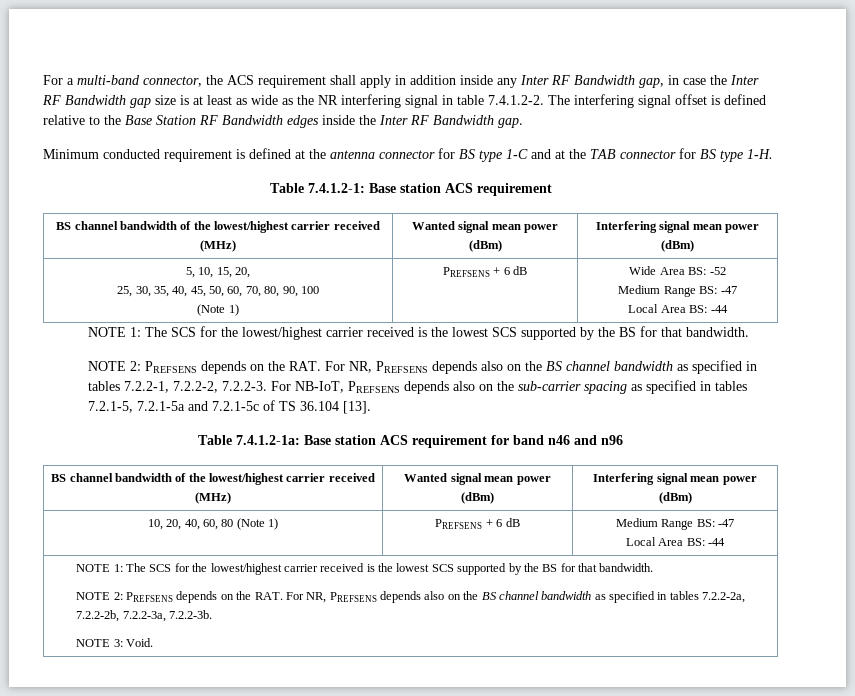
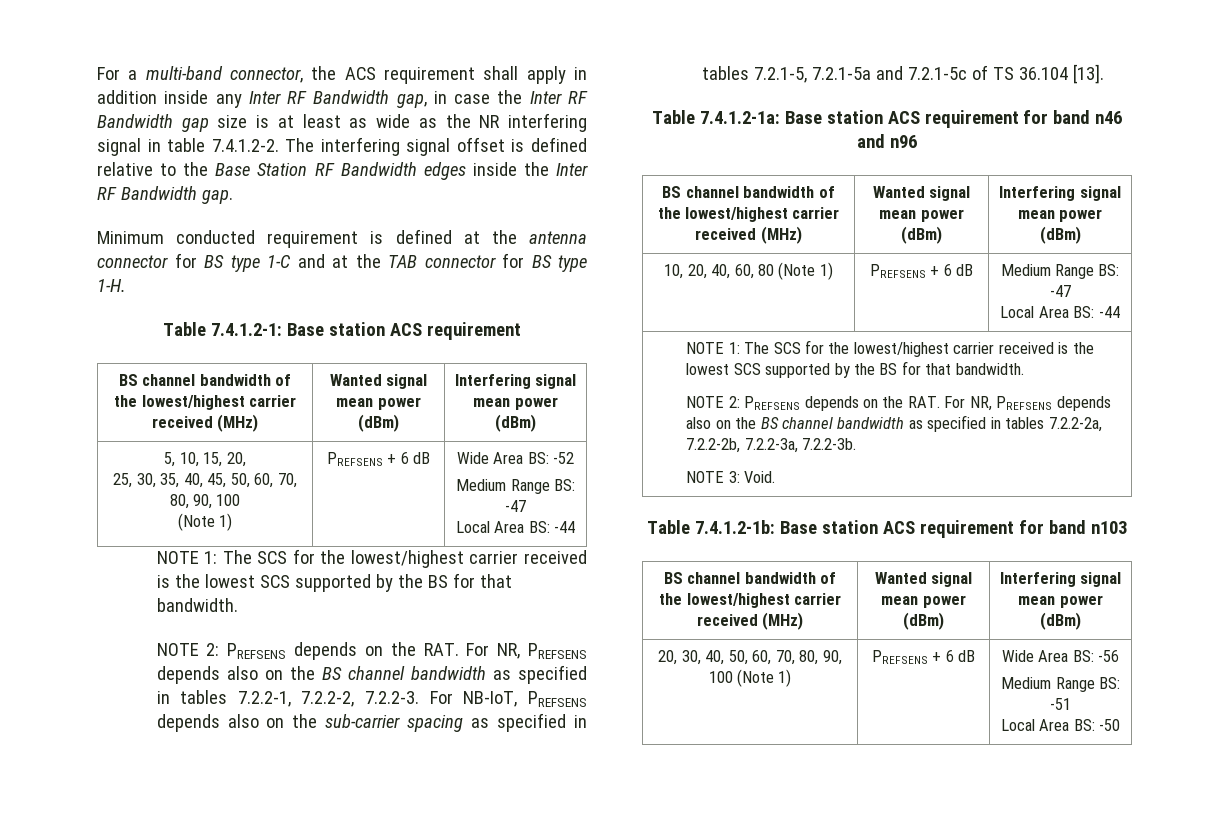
+ Table 7.4.1.2-1b: Base station ACS requirement for band n103
+ BS channel bandwidth of the lowest/highest carrier received (MHz) | Wanted signal mean power (dBm) | Interfering signal mean power (dBm)
+ 20, 30, 40, 50, 60, 70, 80, 90, 100 (Note 1) | PREFSENS + 6 dB | Wide Area BS: -56
+ Medium Range BS: -51
+ Local Area BS: -50

